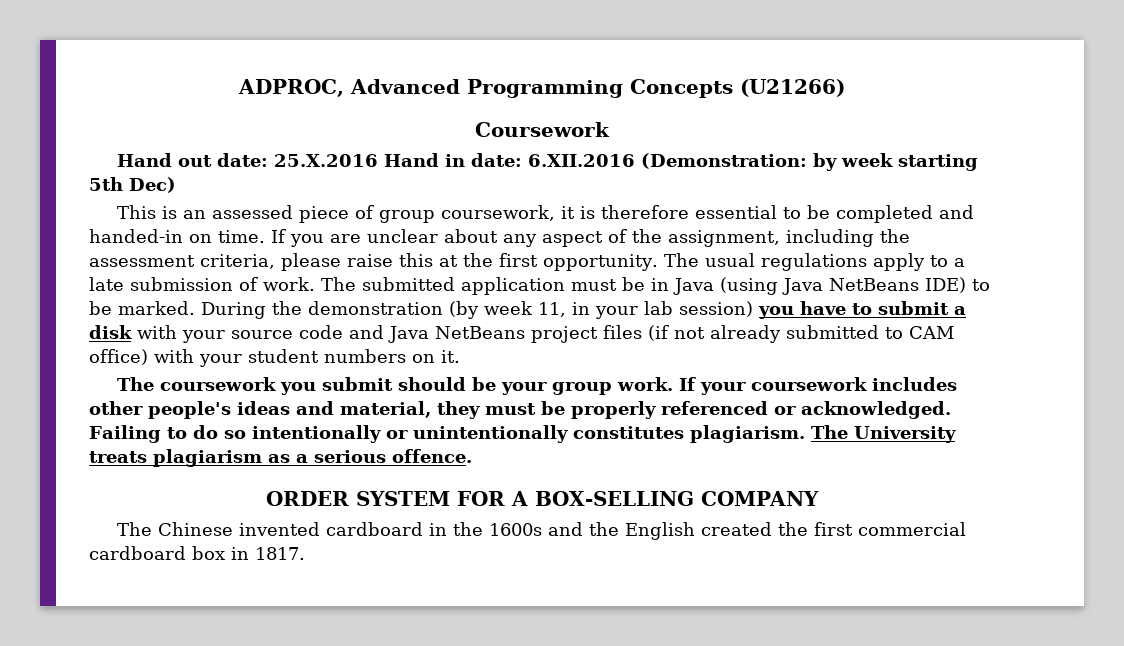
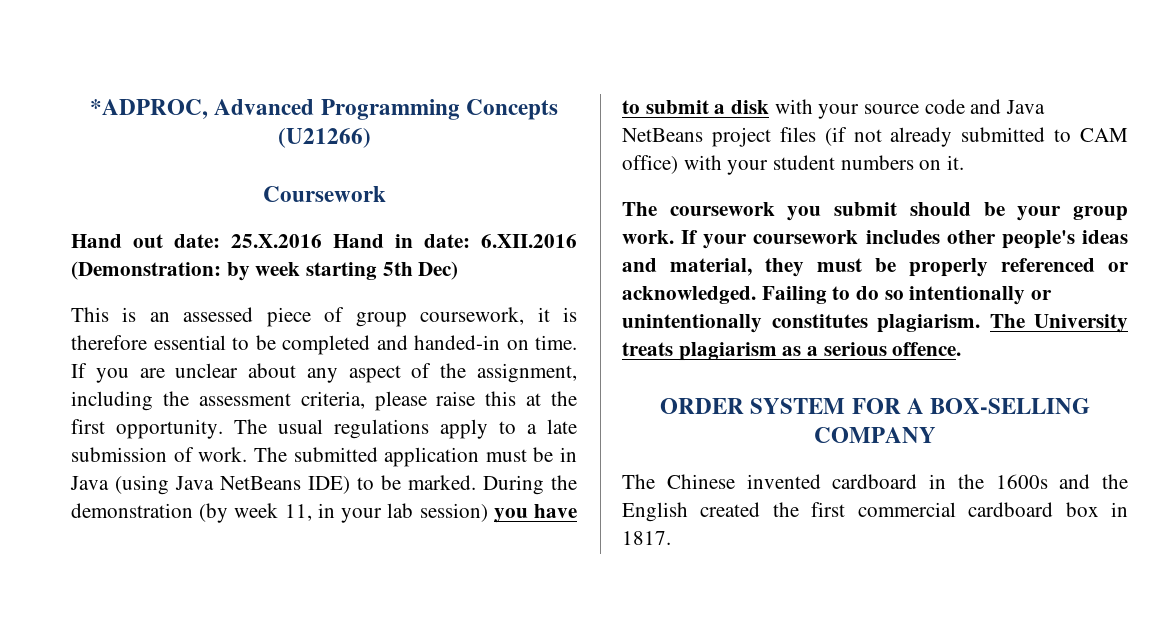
- ADPROC, Advanced Programming Concepts (U21266)
+ *ADPROC, Advanced Programming Concepts (U21266)

